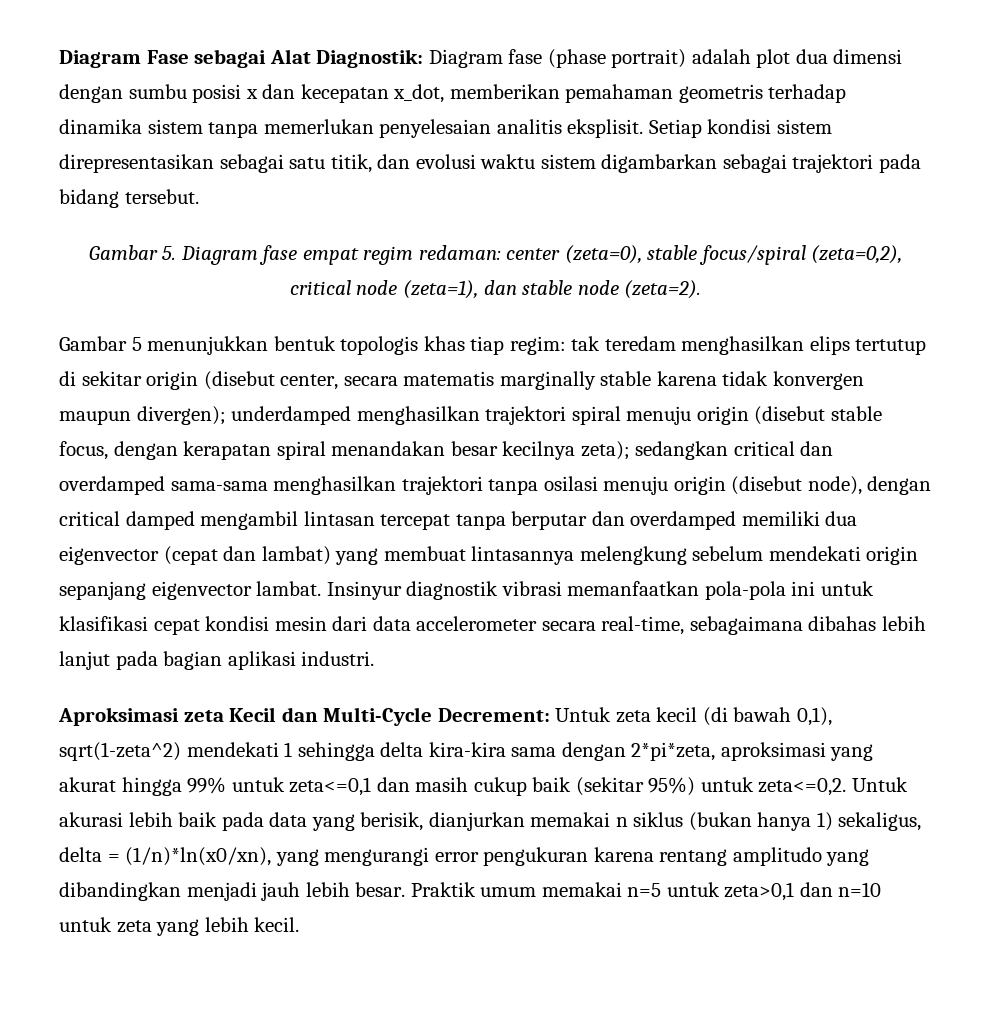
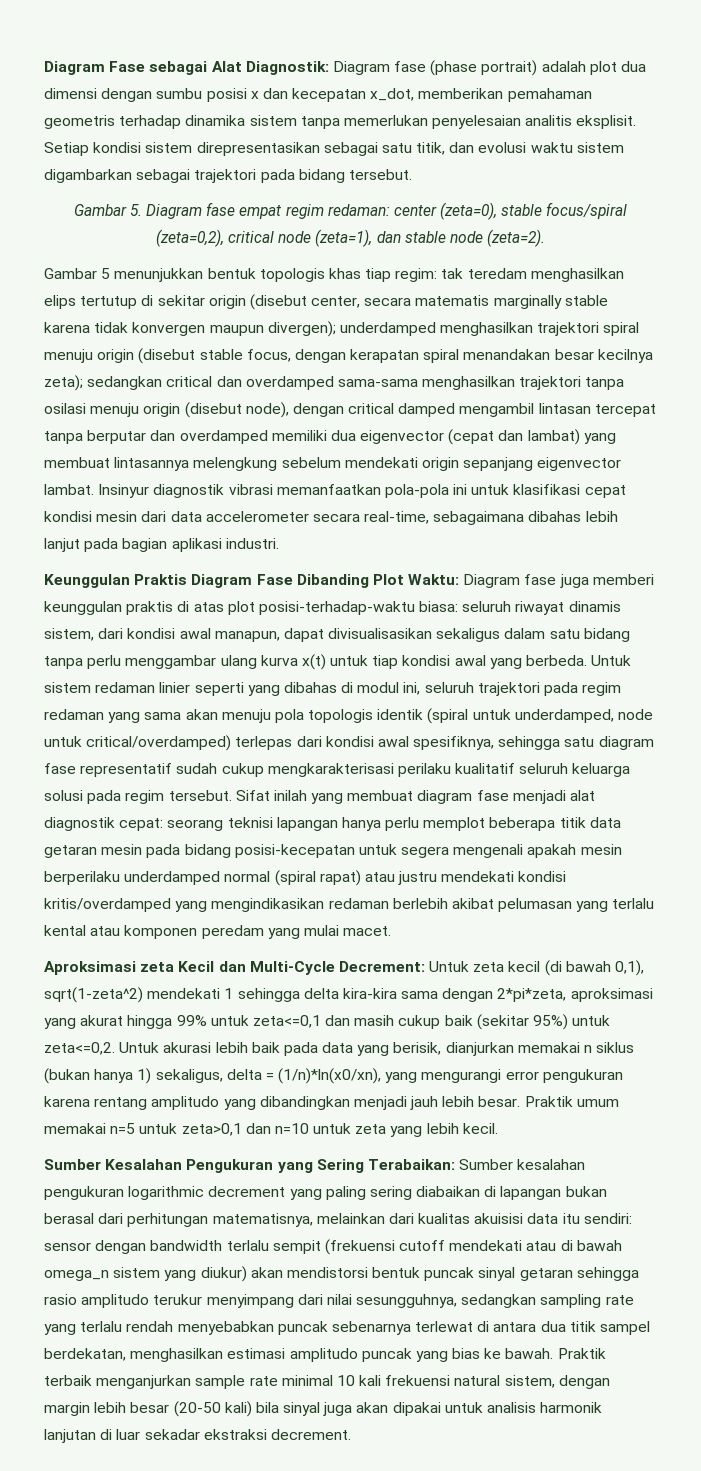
+ Keunggulan Praktis Diagram Fase Dibanding Plot Waktu: Diagram fase juga memberi keunggulan praktis di atas plot posisi-terhadap-waktu biasa: seluruh riwayat dinamis sistem, dari kondisi awal manapun, dapat divisualisasikan sekaligus dalam satu bidang tanpa perlu menggambar ulang kurva x(t) untuk tiap kondisi awal yang berbeda. Untuk sistem redaman linier seperti yang dibahas di modul ini, seluruh trajektori pada regim redaman yang sama akan menuju pola topologis identik (spiral untuk underdamped, node untuk critical/overdamped) terlepas dari kondisi awal spesifiknya, sehingga satu diagram fase representatif sudah cukup mengkarakterisasi perilaku kualitatif seluruh keluarga solusi pada regim tersebut. Sifat inilah yang membuat diagram fase menjadi alat diagnostik cepat: seorang teknisi lapangan hanya perlu memplot beberapa titik data getaran mesin pada bidang posisi-kecepatan untuk segera mengenali apakah mesin berperilaku underdamped normal (spiral rapat) atau justru mendekati kondisi kritis/overdamped yang mengindikasikan redaman berlebih akibat pelumasan yang terlalu kental atau komponen peredam yang mulai macet.
+ Sumber Kesalahan Pengukuran yang Sering Terabaikan: Sumber kesalahan pengukuran logarithmic decrement yang paling sering diabaikan di lapangan bukan berasal dari perhitungan matematisnya, melainkan dari kualitas akuisisi data itu sendiri: sensor dengan bandwidth terlalu sempit (frekuensi cutoff mendekati atau di bawah omega_n sistem yang diukur) akan mendistorsi bentuk puncak sinyal getaran sehingga rasio amplitudo terukur menyimpang dari nilai sesungguhnya, sedangkan sampling rate yang terlalu rendah menyebabkan puncak sebenarnya terlewat di antara dua titik sampel berdekatan, menghasilkan estimasi amplitudo puncak yang bias ke bawah. Praktik terbaik menganjurkan sample rate minimal 10 kali frekuensi natural sistem, dengan margin lebih besar (20-50 kali) bila sinyal juga akan dipakai untuk analisis harmonik lanjutan di luar sekadar ekstraksi decrement.

